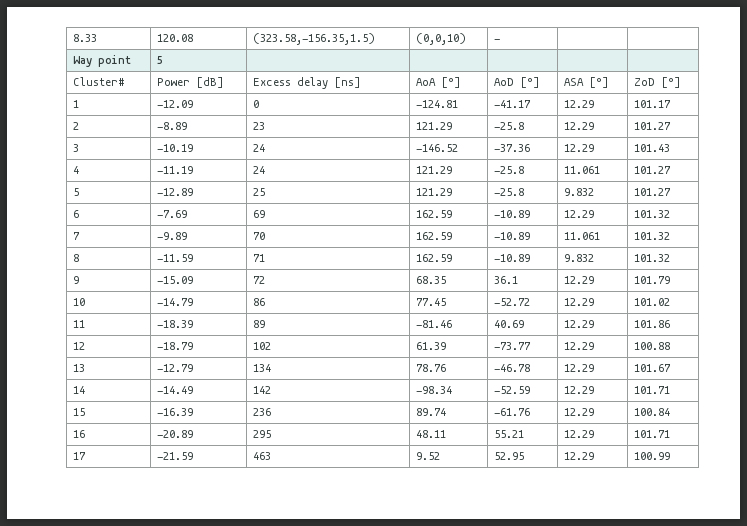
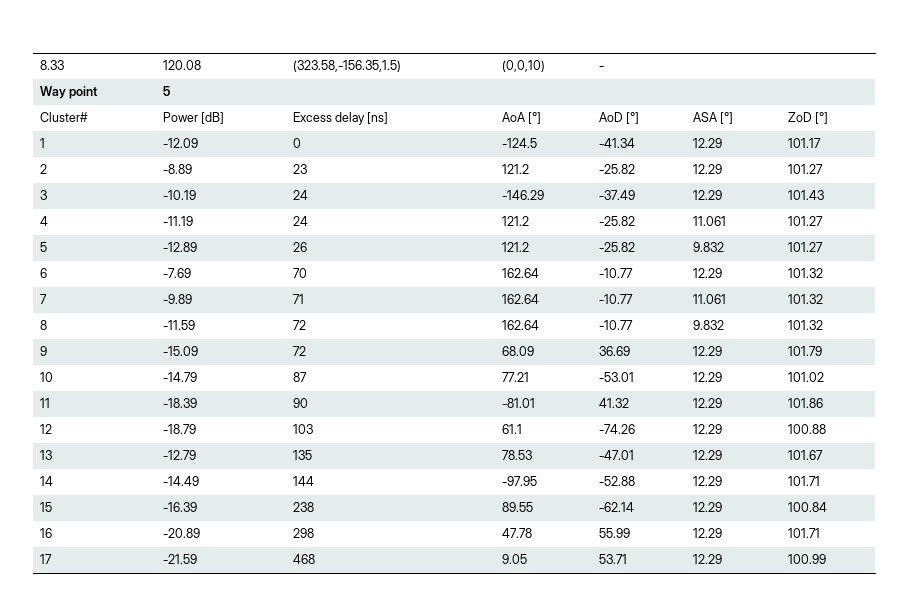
- 1 | -12.09 | 0 | -124.81 | -41.17 | 12.29 | 101.17
+ 1 | -12.09 | 0 | -124.5 | -41.34 | 12.29 | 101.17
- 2 | -8.89 | 23 | 121.29 | -25.8 | 12.29 | 101.27
+ 2 | -8.89 | 23 | 121.2 | -25.82 | 12.29 | 101.27
- 3 | -10.19 | 24 | -146.52 | -37.36 | 12.29 | 101.43
+ 3 | -10.19 | 24 | -146.29 | -37.49 | 12.29 | 101.43
- 4 | -11.19 | 24 | 121.29 | -25.8 | 11.061 | 101.27
+ 4 | -11.19 | 24 | 121.2 | -25.82 | 11.061 | 101.27
- 5 | -12.89 | 25 | 121.29 | -25.8 | 9.832 | 101.27
+ 5 | -12.89 | 26 | 121.2 | -25.82 | 9.832 | 101.27
- 6 | -7.69 | 69 | 162.59 | -10.89 | 12.29 | 101.32
+ 6 | -7.69 | 70 | 162.64 | -10.77 | 12.29 | 101.32
- 7 | -9.89 | 70 | 162.59 | -10.89 | 11.061 | 101.32
+ 7 | -9.89 | 71 | 162.64 | -10.77 | 11.061 | 101.32
- 8 | -11.59 | 71 | 162.59 | -10.89 | 9.832 | 101.32
+ 8 | -11.59 | 72 | 162.64 | -10.77 | 9.832 | 101.32
- 9 | -15.09 | 72 | 68.35 | 36.1 | 12.29 | 101.79
+ 9 | -15.09 | 72 | 68.09 | 36.69 | 12.29 | 101.79
- 10 | -14.79 | 86 | 77.45 | -52.72 | 12.29 | 101.02
+ 10 | -14.79 | 87 | 77.21 | -53.01 | 12.29 | 101.02
- 11 | -18.39 | 89 | -81.46 | 40.69 | 12.29 | 101.86
+ 11 | -18.39 | 90 | -81.01 | 41.32 | 12.29 | 101.86
- 12 | -18.79 | 102 | 61.39 | -73.77 | 12.29 | 100.88
+ 12 | -18.79 | 103 | 61.1 | -74.26 | 12.29 | 100.88
- 13 | -12.79 | 134 | 78.76 | -46.78 | 12.29 | 101.67
+ 13 | -12.79 | 135 | 78.53 | -47.01 | 12.29 | 101.67
- 14 | -14.49 | 142 | -98.34 | -52.59 | 12.29 | 101.71
+ 14 | -14.49 | 144 | -97.95 | -52.88 | 12.29 | 101.71
- 15 | -16.39 | 236 | 89.74 | -61.76 | 12.29 | 100.84
+ 15 | -16.39 | 238 | 89.55 | -62.14 | 12.29 | 100.84
- 16 | -20.89 | 295 | 48.11 | 55.21 | 12.29 | 101.71
+ 16 | -20.89 | 298 | 47.78 | 55.99 | 12.29 | 101.71
- 17 | -21.59 | 463 | 9.52 | 52.95 | 12.29 | 100.99
+ 17 | -21.59 | 468 | 9.05 | 53.71 | 12.29 | 100.99

